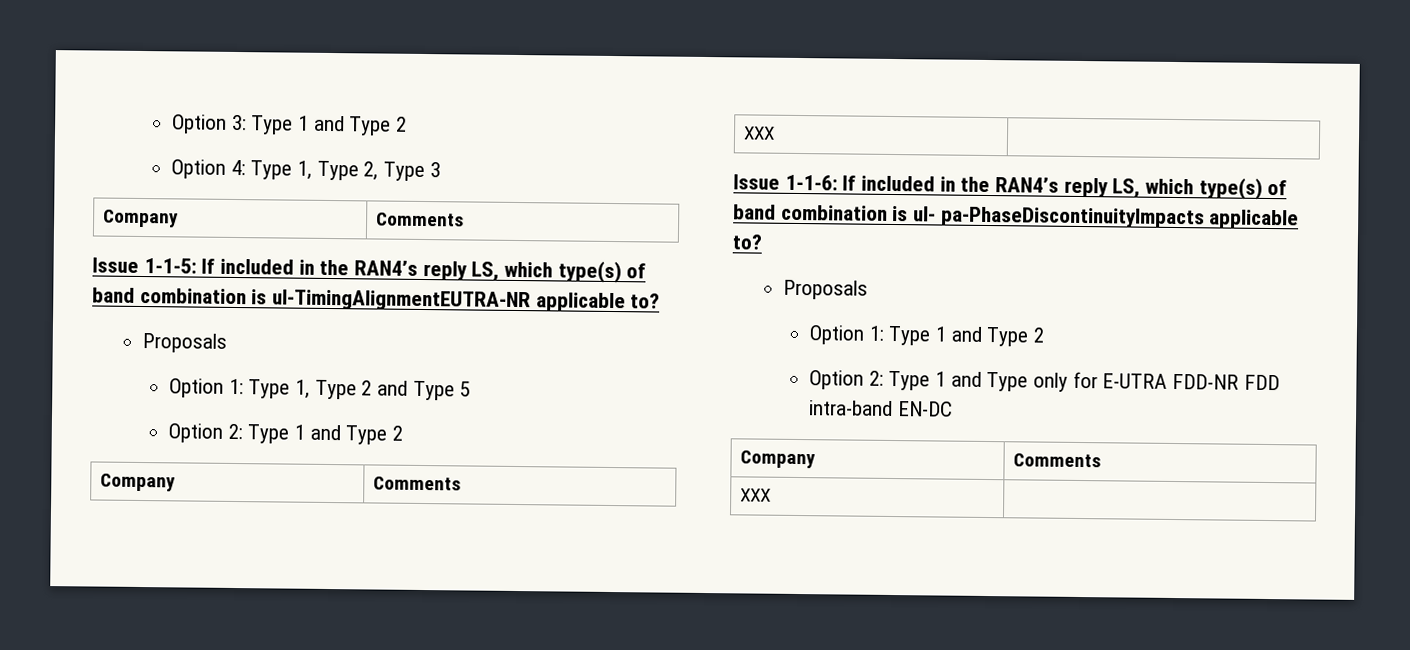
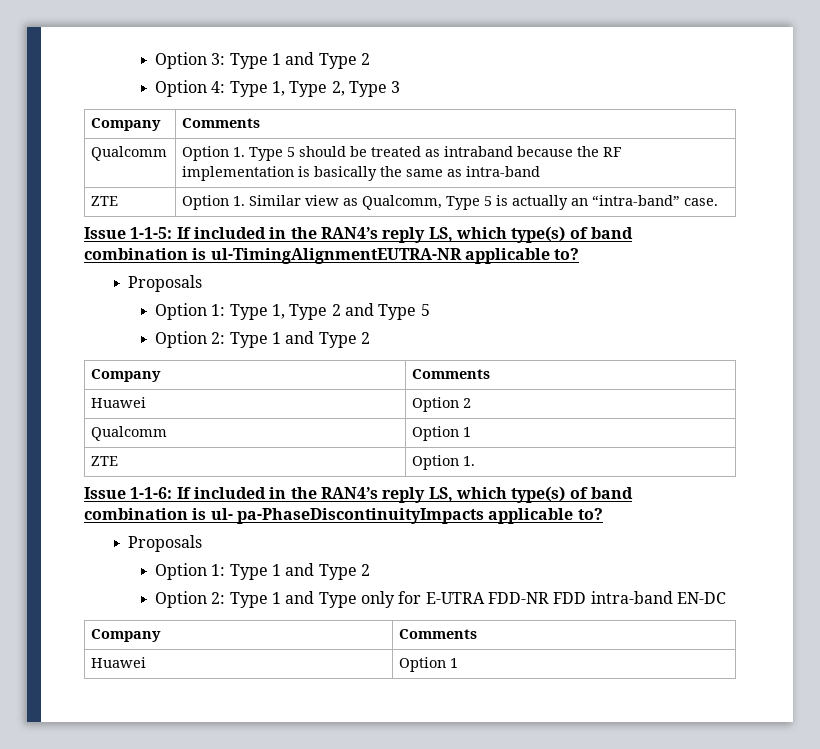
+ Qualcomm | Option 1. Type 5 should be treated as intraband because the RF implementation is basically the same as intra-band
+ ZTE | Option 1. Similar view as Qualcomm, Type 5 is actually an “intra-band” case.
  Option 2: Type 1 and Type 2
  Company | Comments
- XXX |
+ Huawei | Option 2
+ Qualcomm | Option 1
+ ZTE | Option 1.
  Option 2: Type 1 and Type only for E-UTRA FDD-NR FDD intra-band EN-DC
  Company | Comments
- XXX |
+ Huawei | Option 1

